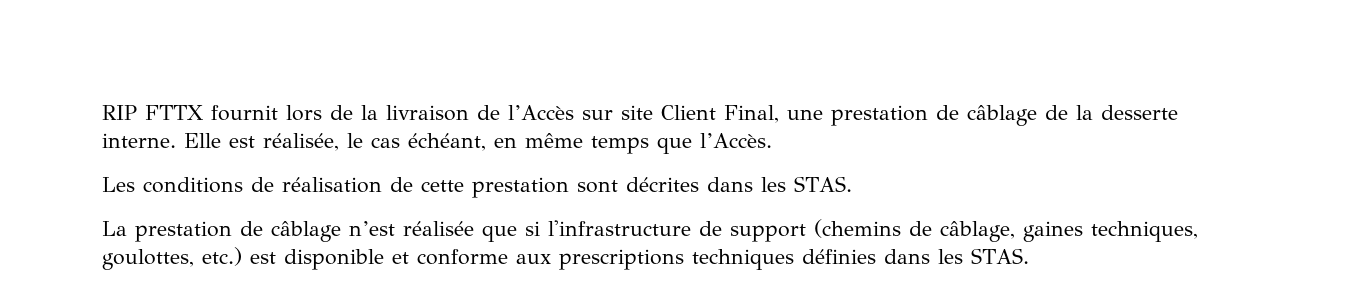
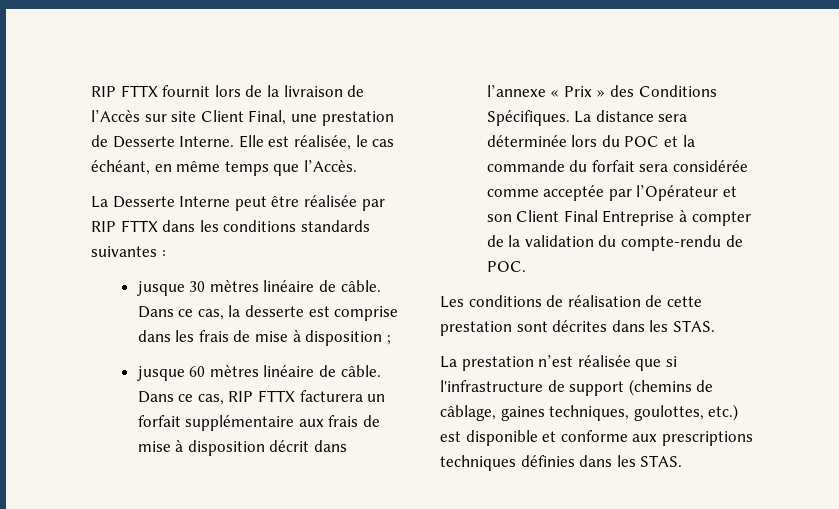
- RIP FTTX fournit lors de la livraison de l’Accès sur site Client Final, une prestation de câblage de la desserte interne.
+ RIP FTTX fournit lors de la livraison de l’Accès sur site Client Final, une prestation de Desserte Interne.
+ La Desserte Interne peut être réalisée par RIP FTTX dans les conditions standards suivantes :
+ jusque 30 mètres linéaire de câble. Dans ce cas, la desserte est comprise dans les frais de mise à disposition ;
+ jusque 60 mètres linéaire de câble. Dans ce cas, RIP FTTX facturera un forfait supplémentaire aux frais de mise à disposition décrit dans l’annexe « Prix » des Conditions Spécifiques. La distance sera déterminée lors du POC et la commande du forfait sera considérée comme acceptée par l’Opérateur et son Client Final Entreprise à compter de la validation du compte-rendu de POC.
- La prestation de câblage n’est réalisée que si l'infrastructure de support (chemins de câblage, gaines techniques, goulottes, etc.) est disponible et conforme aux prescriptions techniques définies dans les STAS.
+ La prestation n’est réalisée que si l'infrastructure de support (chemins de câblage, gaines techniques, goulottes, etc.) est disponible et conforme aux prescriptions techniques définies dans les STAS.

